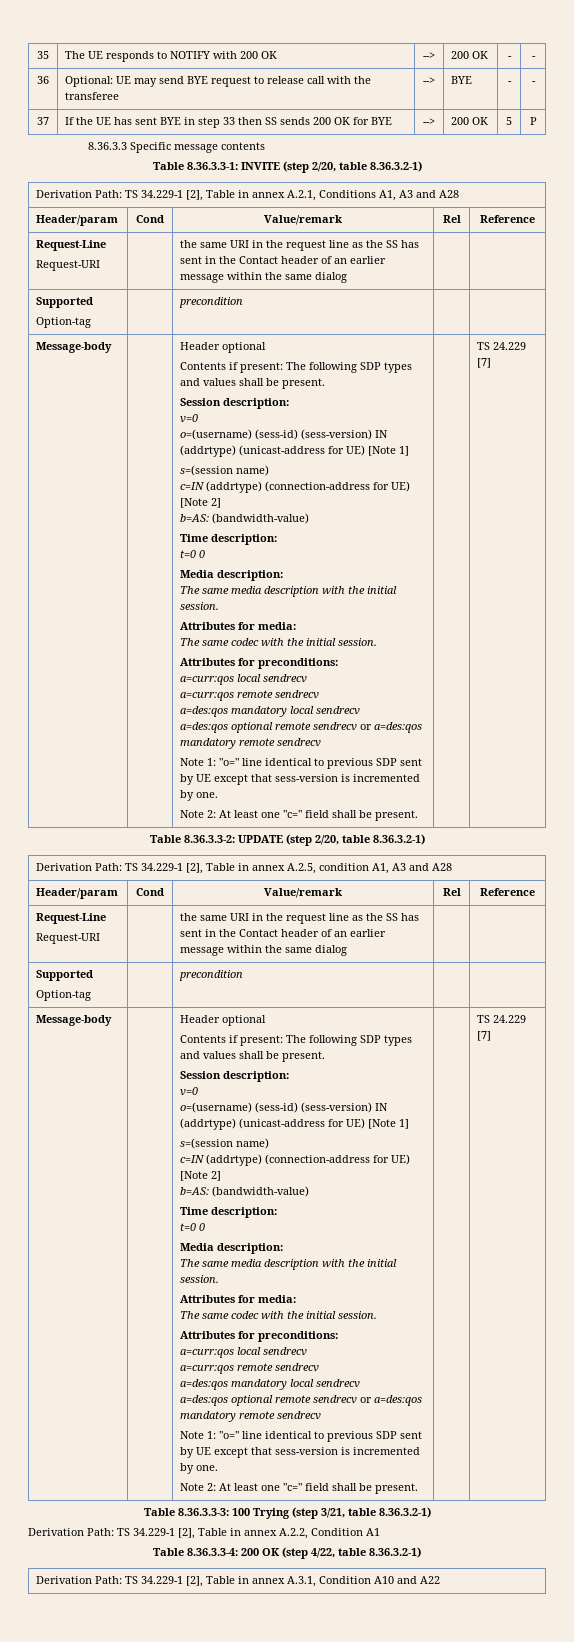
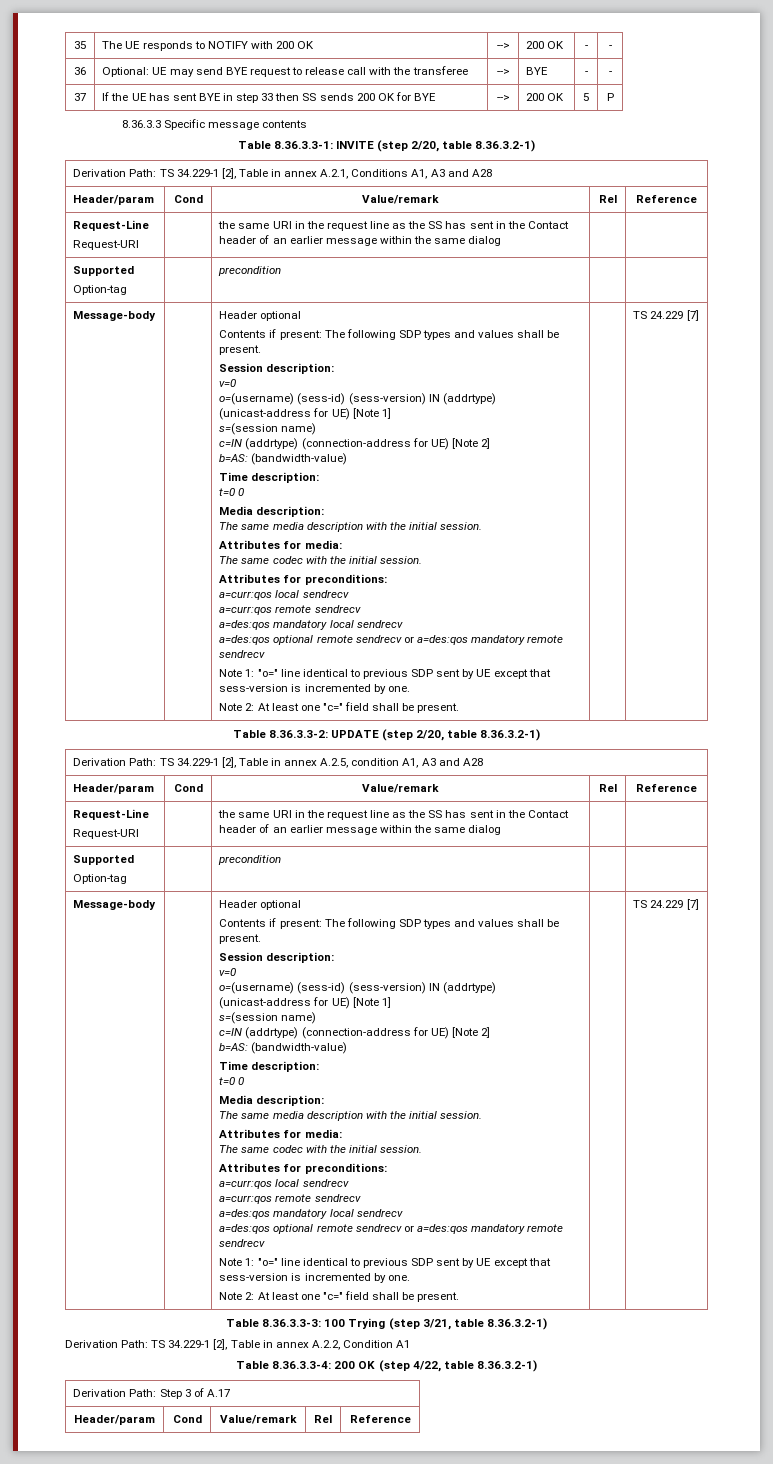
- Derivation Path: TS 34.229-1 [2], Table in annex A.3.1, Condition A10 and A22
+ Derivation Path: Step 3 of A.17
+ Header/param | Cond | Value/remark | Rel | Reference

